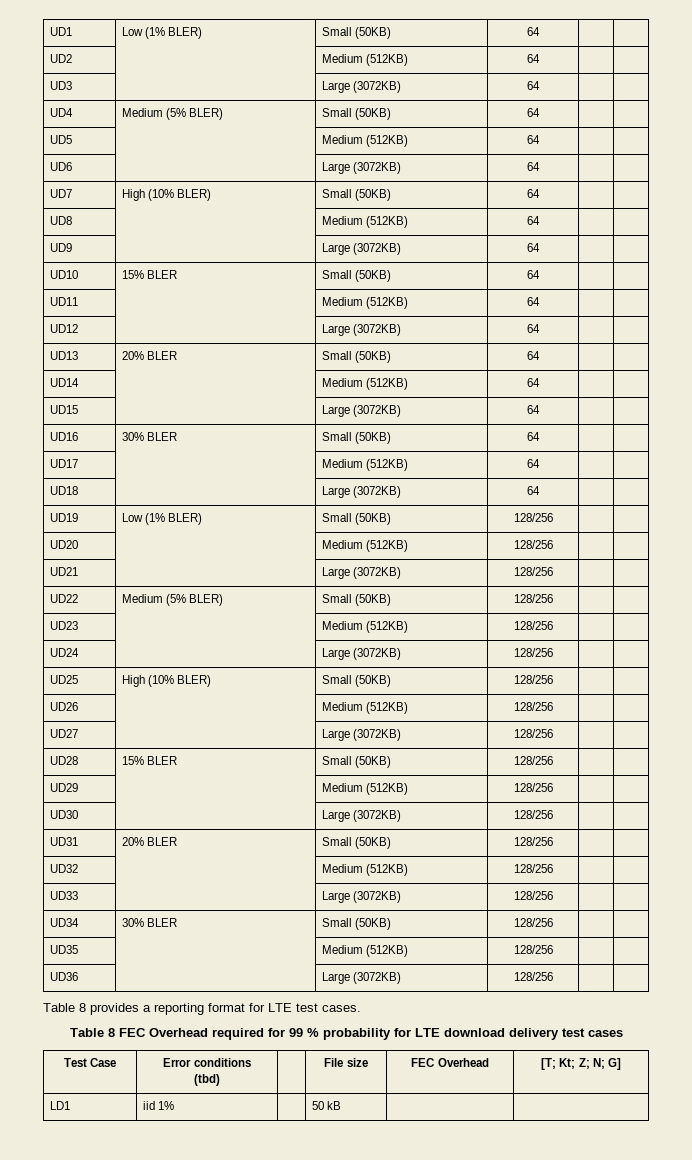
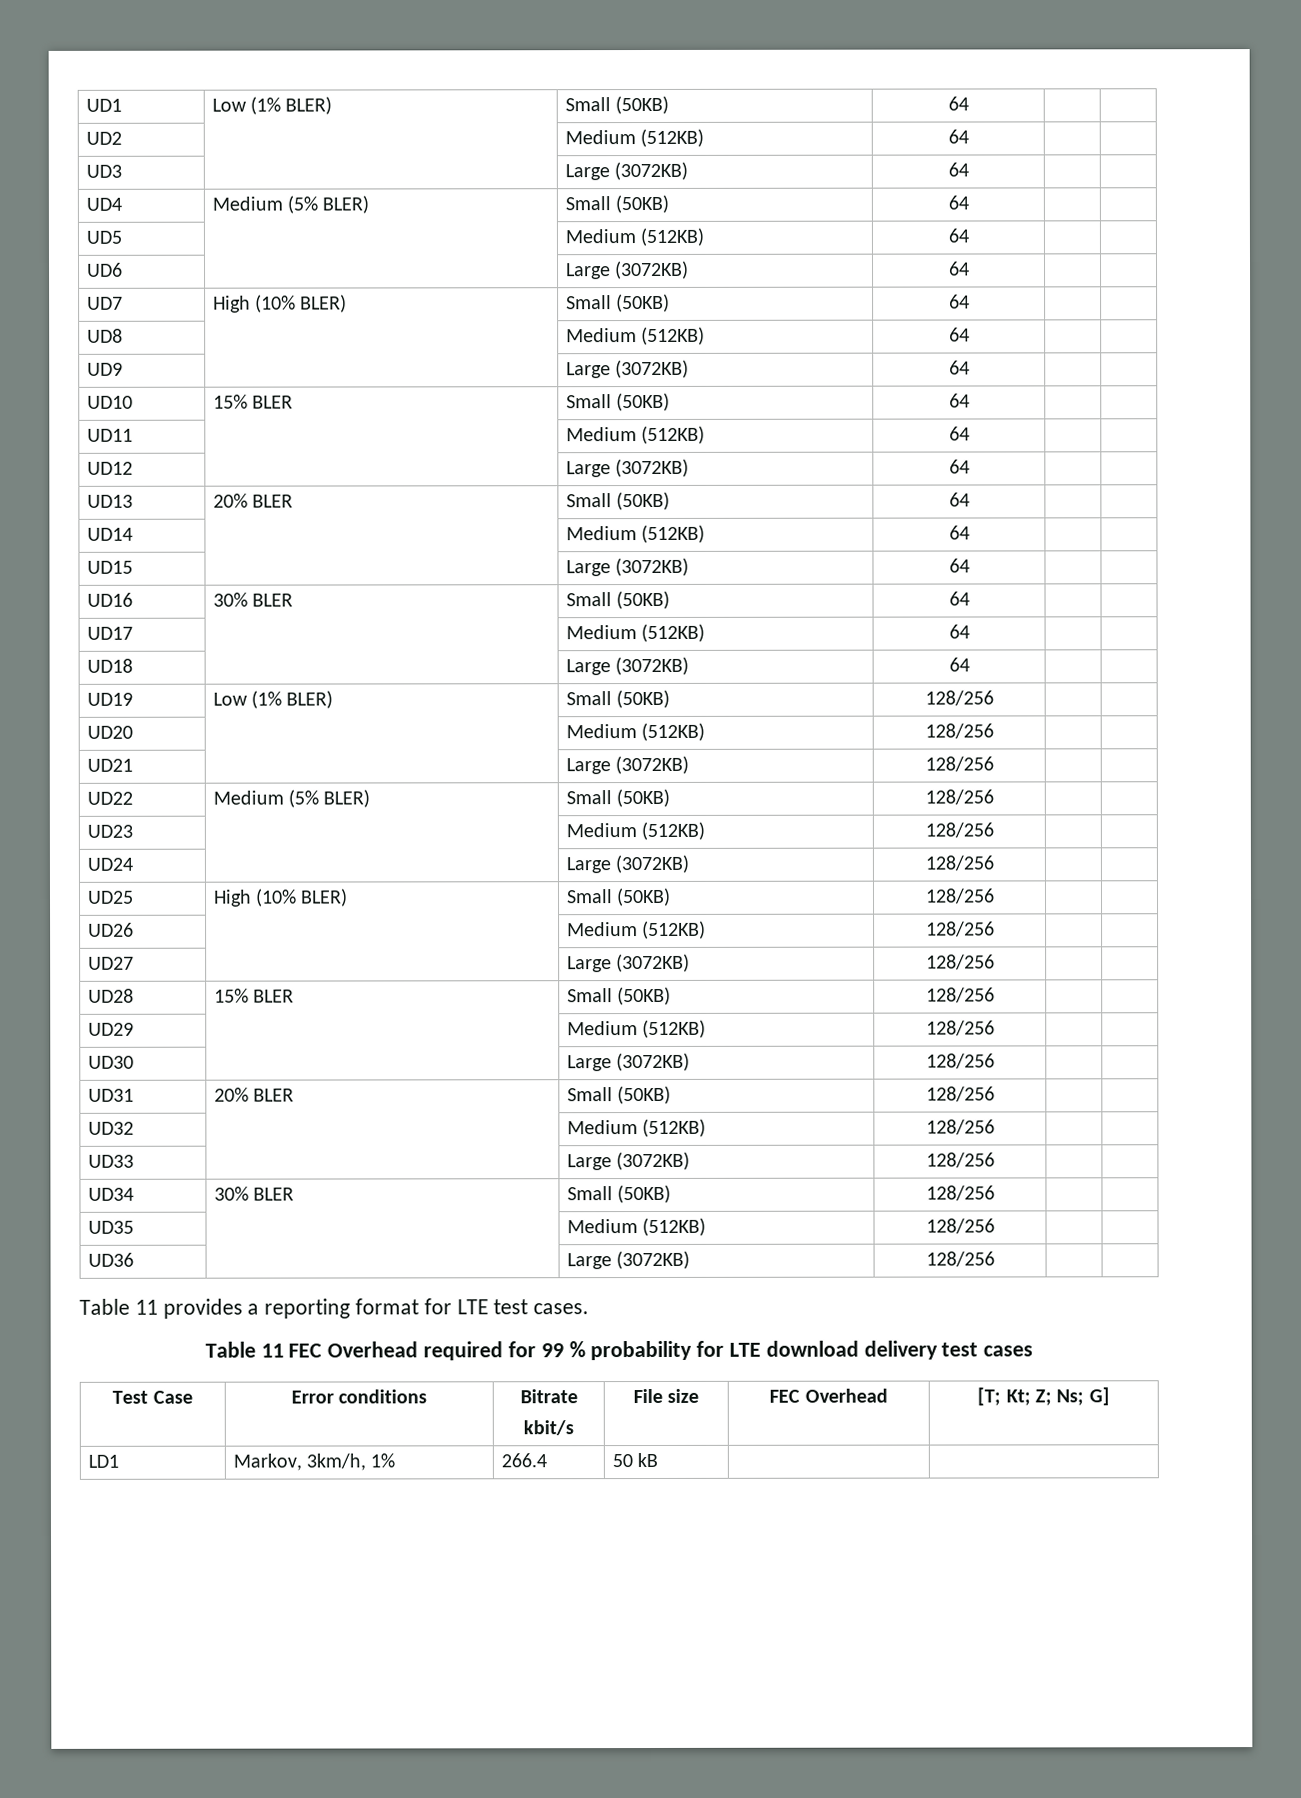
- Table 8 provides a reporting format for LTE test cases.
+ Table 11 provides a reporting format for LTE test cases.
- Table 8 FEC Overhead required for 99 % probability for LTE download delivery test cases
+ Table 11 FEC Overhead required for 99 % probability for LTE download delivery test cases
- Test Case | Error conditions
- (tbd) | | File size | FEC Overhead | [T; Kt; Z; N; G]
+ Test Case | Error conditions | Bitrate
+ kbit/s | File size | FEC Overhead | [T; Kt; Z; Ns; G]
- LD1 | iid 1% | | 50 kB | |
+ LD1 | Markov, 3km/h, 1% | 266.4 | 50 kB | |

